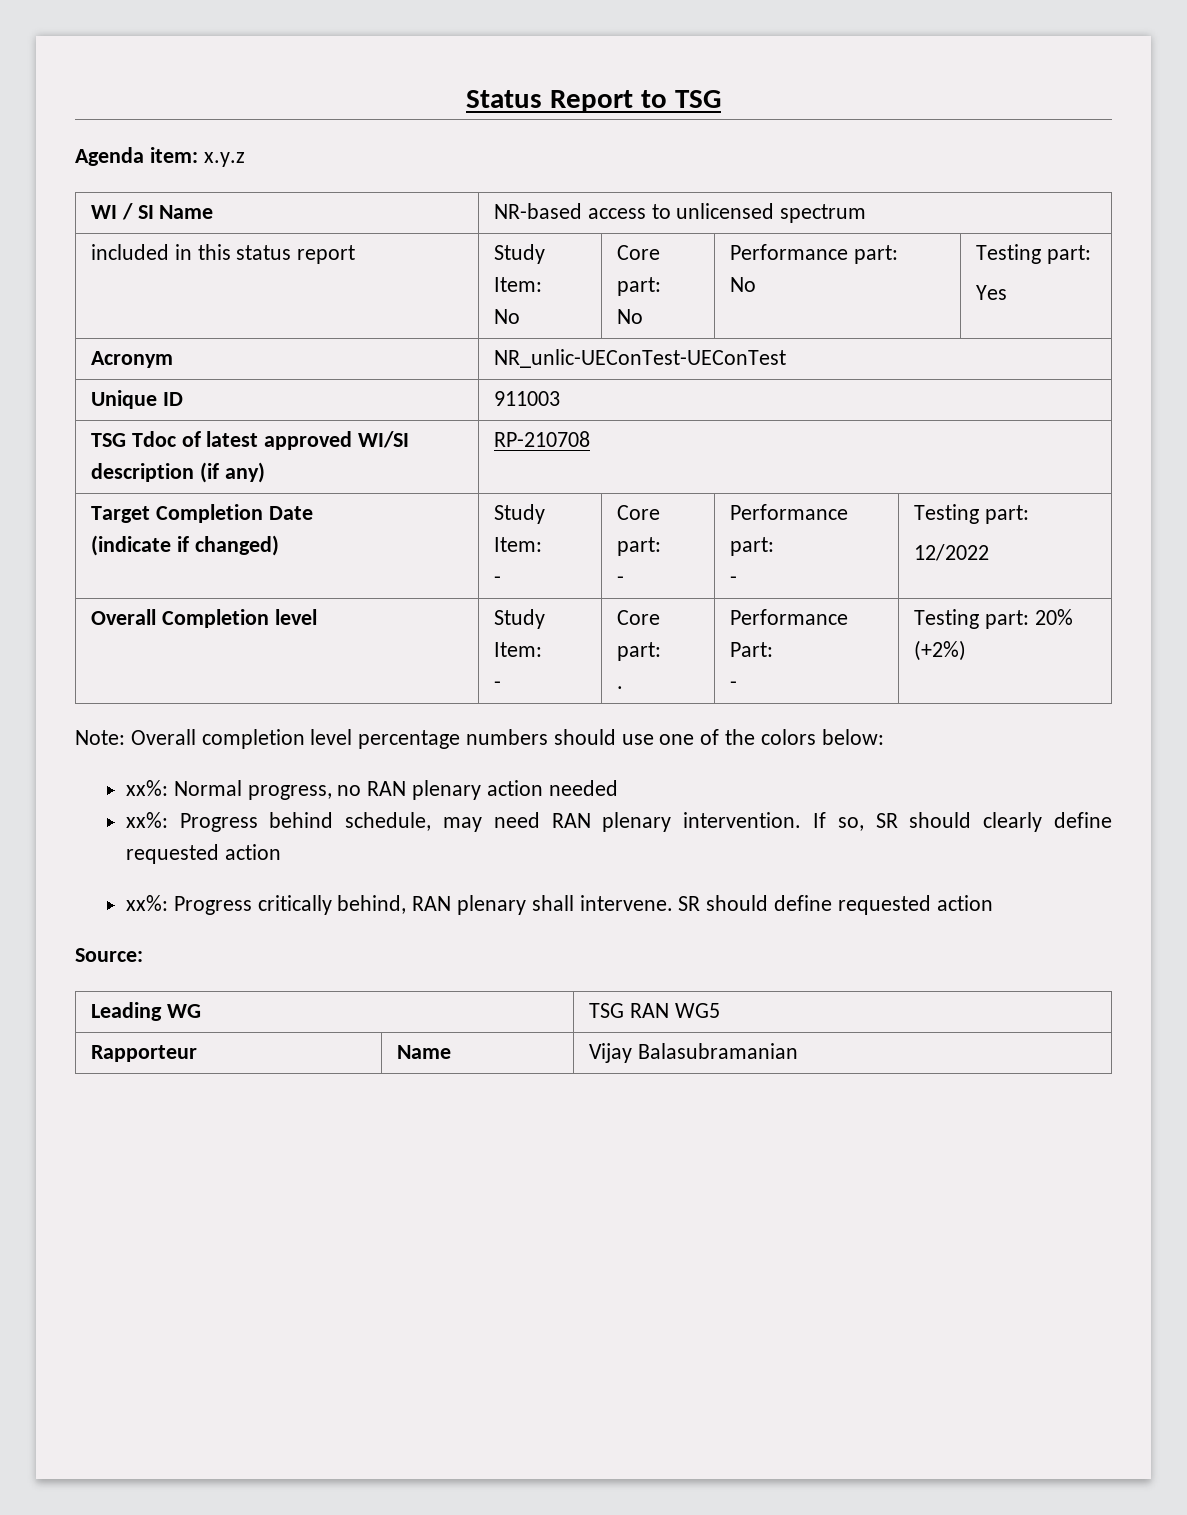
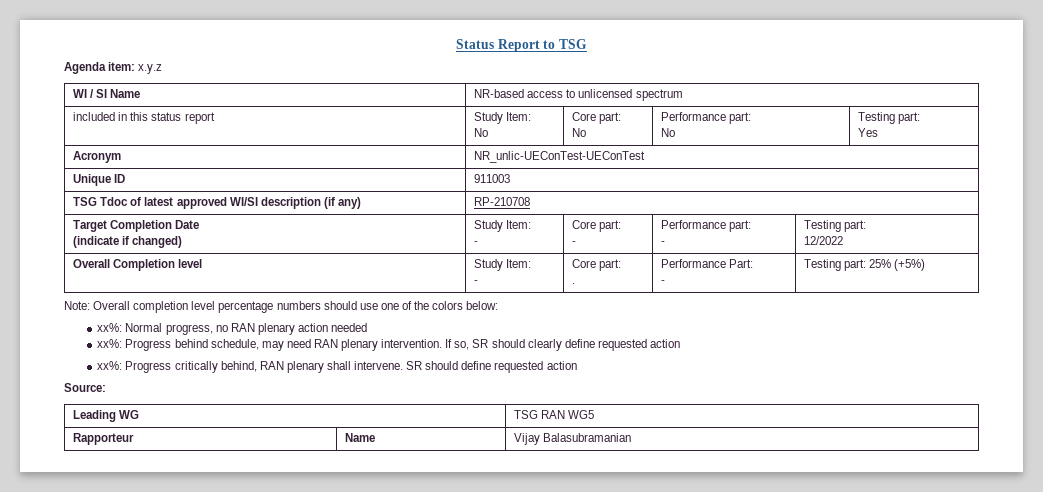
  Overall Completion level | Study Item:
  - | Core part:
  . | Performance Part:
- - | Testing part: 20% (+2%)
+ - | Testing part: 25% (+5%)

